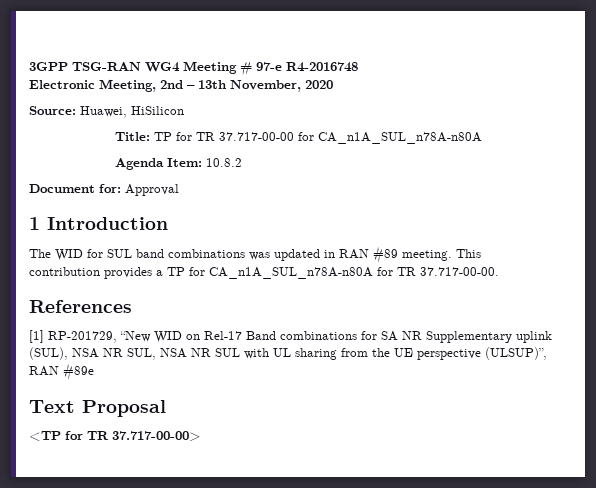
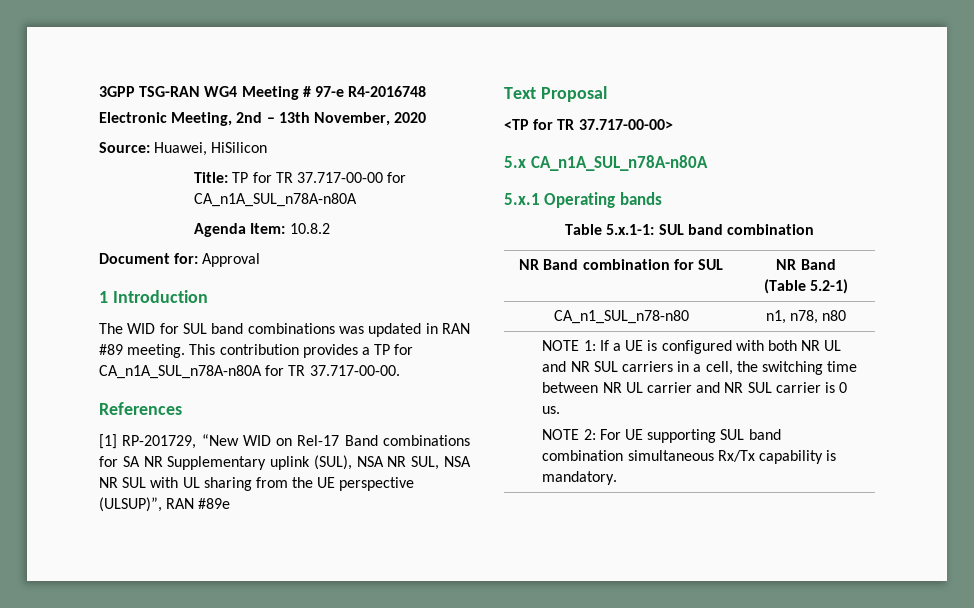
+ 5.x CA_n1A_SUL_n78A-n80A
+ 5.x.1 Operating bands
+ Table 5.x.1-1: SUL band combination
+ NR Band combination for SUL | NR Band
+ (Table 5.2-1)
+ CA_n1_SUL_n78-n80 | n1, n78, n80
+ NOTE 1: If a UE is configured with both NR UL and NR SUL carriers in a cell, the switching time between NR UL carrier and NR SUL carrier is 0 us.
+ NOTE 2: For UE supporting SUL band combination simultaneous Rx/Tx capability is mandatory.

